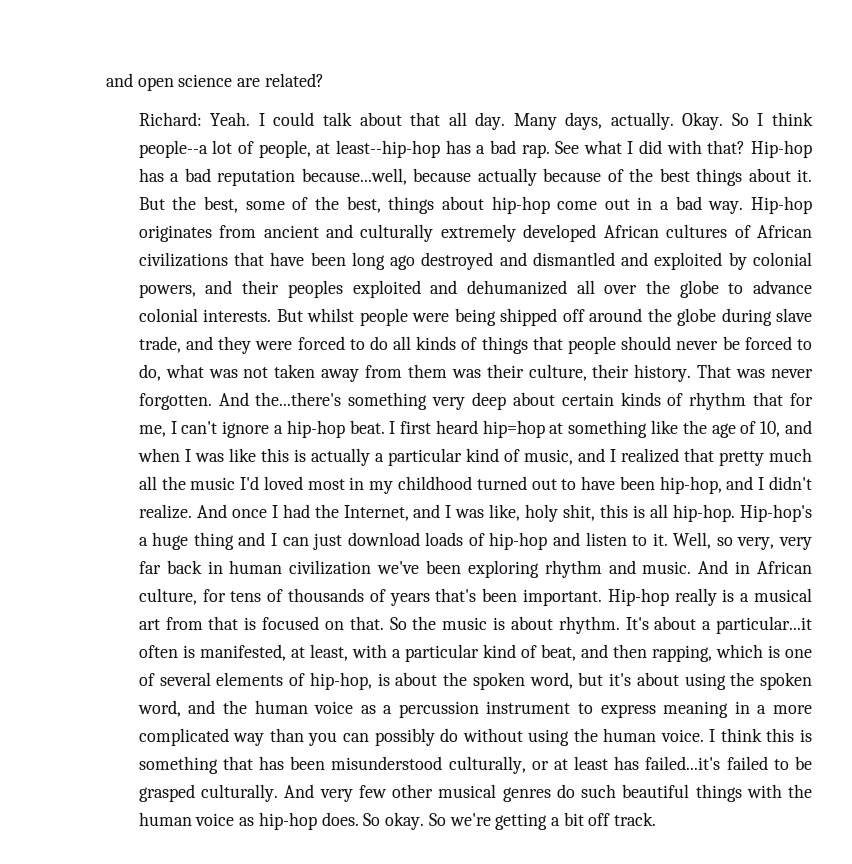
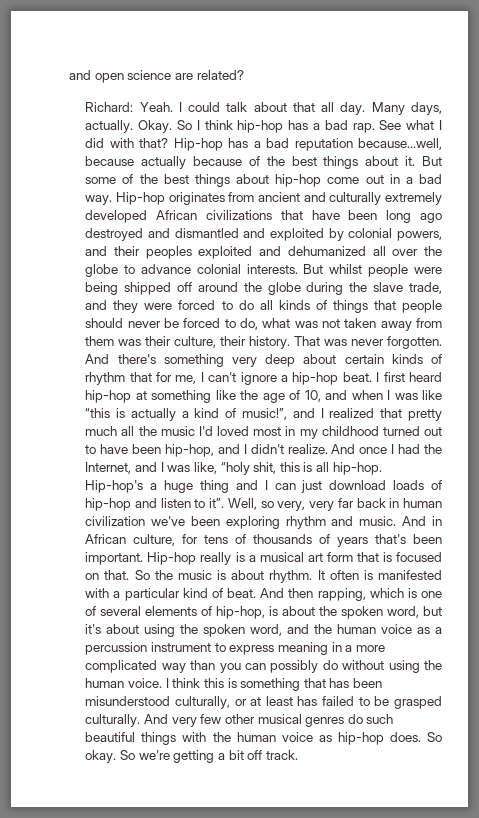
- So I think people--a lot of people, at least--hip-hop has a bad rap.
+ So I think hip-hop has a bad rap.
- But the best, some of the best, things about hip-hop come out in a bad way.
+ But some of the best things about hip-hop come out in a bad way.
- Hip-hop originates from ancient and culturally extremely developed African cultures of African civilizations that have been long ago destroyed and dismantled and exploited by colonial powers, and their peoples exploited and dehumanized all over the globe to advance colonial interests.
+ Hip-hop originates from ancient and culturally extremely developed African civilizations that have been long ago destroyed and dismantled and exploited by colonial powers, and their peoples exploited and dehumanized all over the globe to advance colonial interests.
- But whilst people were being shipped off around the globe during slave trade, and they were forced to do all kinds of things that people should never be forced to do, what was not taken away from them was their culture, their history.
+ But whilst people were being shipped off around the globe during the slave trade, and they were forced to do all kinds of things that people should never be forced to do, what was not taken away from them was their culture, their history.
- And the...there's something very deep about certain kinds of rhythm that for me, I can't ignore a hip-hop beat.
+ And there's something very deep about certain kinds of rhythm that for me, I can't ignore a hip-hop beat.
- I first heard hip=hop at something like the age of 10, and when I was like this is actually a particular kind of music, and I realized that pretty much all the music I'd loved most in my childhood turned out to have been hip-hop, and I didn't realize.
+ I first heard hip-hop at something like the age of 10, and when I was like “this is actually a kind of music!”, and I realized that pretty much all the music I'd loved most in my childhood turned out to have been hip-hop, and I didn't realize.
- And once I had the Internet, and I was like, holy shit, this is all hip-hop.
+ And once I had the Internet, and I was like, “holy shit, this is all hip-hop.
- Hip-hop's a huge thing and I can just download loads of hip-hop and listen to it.
+ Hip-hop's a huge thing and I can just download loads of hip-hop and listen to it”.
- Hip-hop really is a musical art from that is focused on that.
+ Hip-hop really is a musical art form that is focused on that.
- It's about a particular...it often is manifested, at least, with a particular kind of beat, and then rapping, which is one of several elements of hip-hop, is about the spoken word, but it's about using the spoken word, and the human voice as a percussion instrument to express meaning in a more complicated way than you can possibly do without using the human voice.
+ It often is manifested with a particular kind of beat. And then rapping, which is one of several elements of hip-hop, is about the spoken word, but it's about using the spoken word, and the human voice as a percussion instrument to express meaning in a more complicated way than you can possibly do without using the human voice.
- I think this is something that has been misunderstood culturally, or at least has failed...it's failed to be grasped culturally.
+ I think this is something that has been misunderstood culturally, or at least has failed to be grasped culturally.

